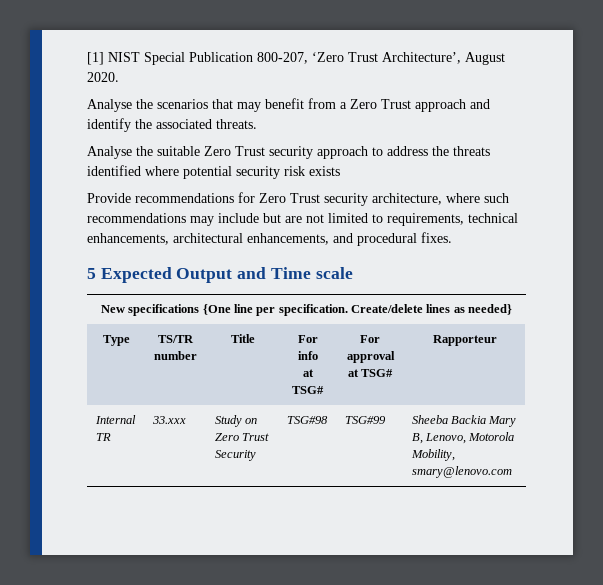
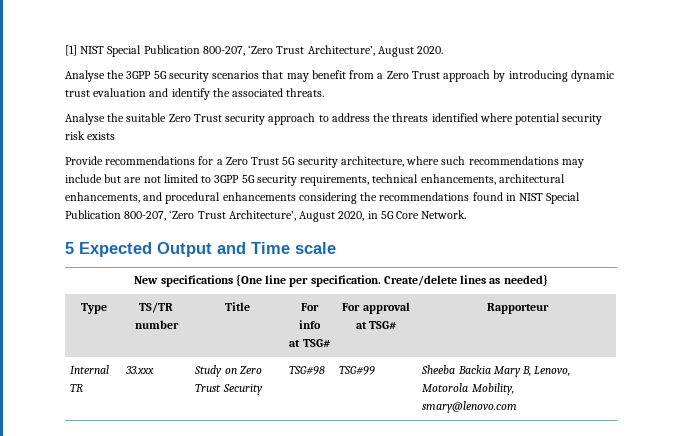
- Analyse the scenarios that may benefit from a Zero Trust approach and identify the associated threats.
+ Analyse the 3GPP 5G security scenarios that may benefit from a Zero Trust approach by introducing dynamic trust evaluation and identify the associated threats.
- Provide recommendations for Zero Trust security architecture, where such recommendations may include but are not limited to requirements, technical enhancements, architectural enhancements, and procedural fixes.
+ Provide recommendations for a Zero Trust 5G security architecture, where such recommendations may include but are not limited to 3GPP 5G security requirements, technical enhancements, architectural enhancements, and procedural enhancements considering the recommendations found in NIST Special Publication 800-207, ‘Zero Trust Architecture’, August 2020, in 5G Core Network.

